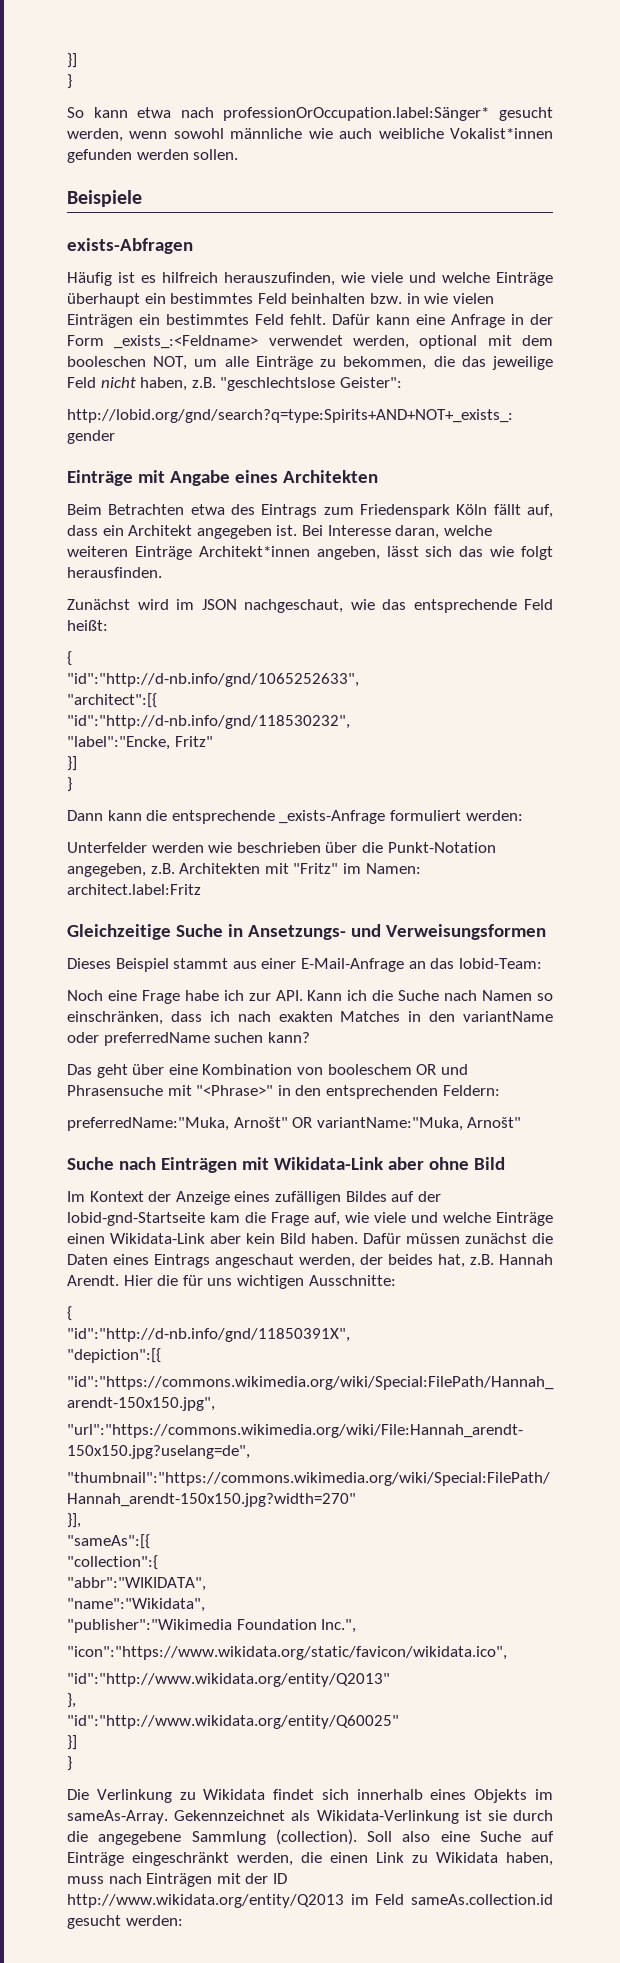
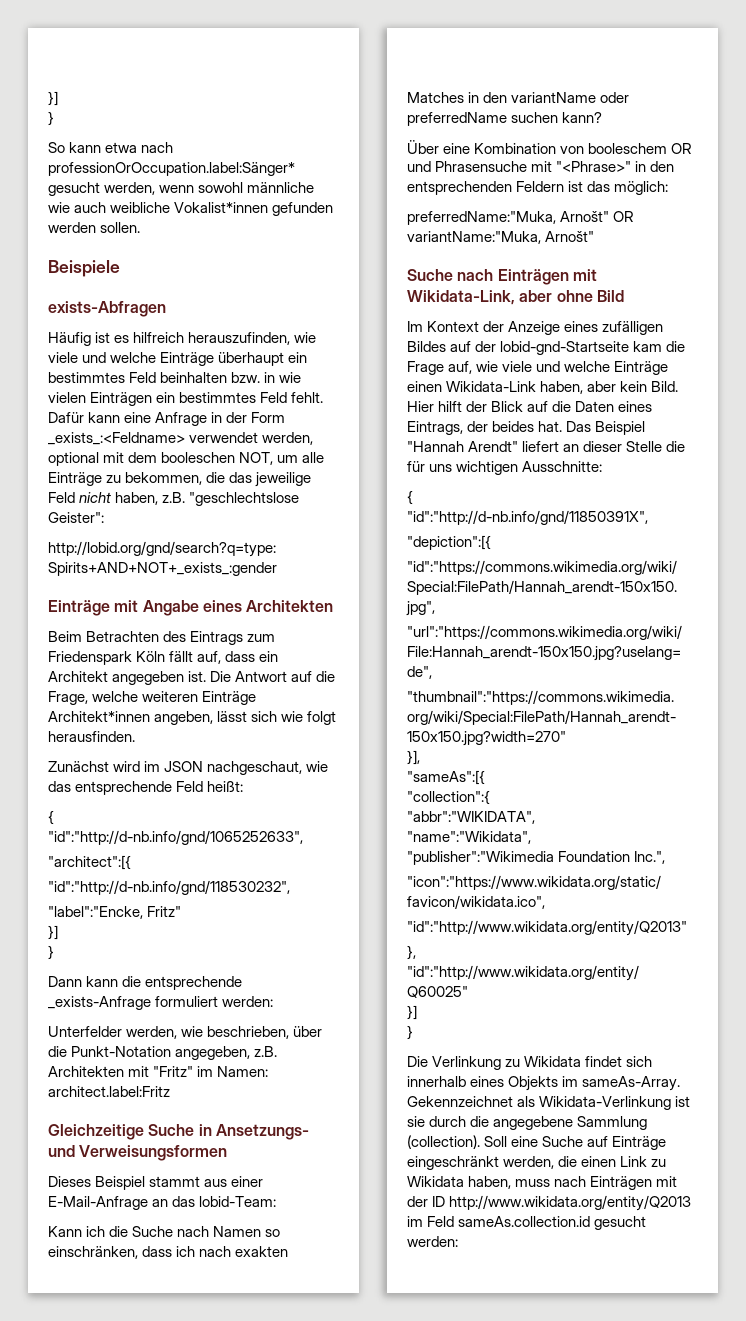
- Beim Betrachten etwa des Eintrags zum Friedenspark Köln fällt auf, dass ein Architekt angegeben ist.
+ Beim Betrachten des Eintrags zum Friedenspark Köln fällt auf, dass ein Architekt angegeben ist.
- Bei Interesse daran, welche weiteren Einträge Architekt*innen angeben, lässt sich das wie folgt herausfinden.
+ Die Antwort auf die Frage, welche weiteren Einträge Architekt*innen angeben, lässt sich wie folgt herausfinden.
- Unterfelder werden wie beschrieben über die Punkt-Notation angegeben, z.B. Architekten mit "Fritz" im Namen: architect.label:Fritz
+ Unterfelder werden, wie beschrieben, über die Punkt-Notation angegeben, z.B. Architekten mit "Fritz" im Namen: architect.label:Fritz
- Noch eine Frage habe ich zur API. Kann ich die Suche nach Namen so einschränken, dass ich nach exakten Matches in den variantName oder preferredName suchen kann?
+ Kann ich die Suche nach Namen so einschränken, dass ich nach exakten Matches in den variantName oder preferredName suchen kann?
- Das geht über eine Kombination von booleschem OR und Phrasensuche mit "<Phrase>" in den entsprechenden Feldern:
+ Über eine Kombination von booleschem OR und Phrasensuche mit "<Phrase>" in den entsprechenden Feldern ist das möglich:
- Suche nach Einträgen mit Wikidata-Link aber ohne Bild
+ Suche nach Einträgen mit Wikidata-Link, aber ohne Bild
- Im Kontext der Anzeige eines zufälligen Bildes auf der lobid-gnd-Startseite kam die Frage auf, wie viele und welche Einträge einen Wikidata-Link aber kein Bild haben. Dafür müssen zunächst die Daten eines Eintrags angeschaut werden, der beides hat, z.B. Hannah Arendt. Hier die für uns wichtigen Ausschnitte:
+ Im Kontext der Anzeige eines zufälligen Bildes auf der lobid-gnd-Startseite kam die Frage auf, wie viele und welche Einträge einen Wikidata-Link haben, aber kein Bild. Hier hilft der Blick auf die Daten eines Eintrags, der beides hat. Das Beispiel "Hannah Arendt" liefert an dieser Stelle die für uns wichtigen Ausschnitte:
- Soll also eine Suche auf Einträge eingeschränkt werden, die einen Link zu Wikidata haben, muss nach Einträgen mit der ID http://www.wikidata.org/entity/Q2013 im Feld sameAs.collection.id gesucht werden:
+ Soll eine Suche auf Einträge eingeschränkt werden, die einen Link zu Wikidata haben, muss nach Einträgen mit der ID http://www.wikidata.org/entity/Q2013 im Feld sameAs.collection.id gesucht werden:

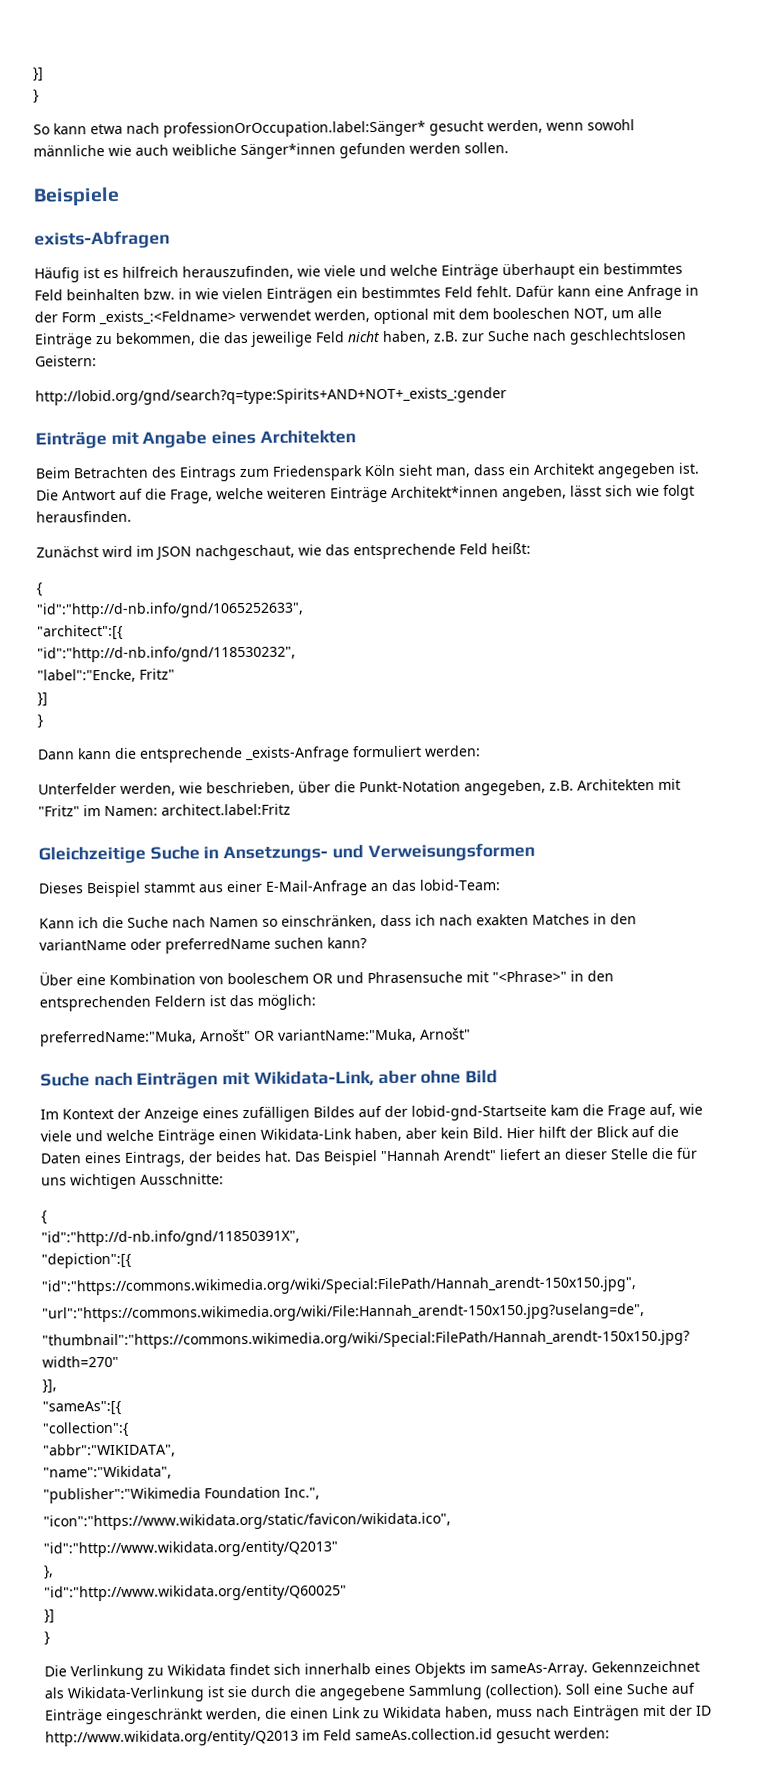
- So kann etwa nach professionOrOccupation.label:Sänger* gesucht werden, wenn sowohl männliche wie auch weibliche Vokalist*innen gefunden werden sollen.
+ So kann etwa nach professionOrOccupation.label:Sänger* gesucht werden, wenn sowohl männliche wie auch weibliche Sänger*innen gefunden werden sollen.
- Dafür kann eine Anfrage in der Form _exists_:<Feldname> verwendet werden, optional mit dem booleschen NOT, um alle Einträge zu bekommen, die das jeweilige Feld nicht haben, z.B. "geschlechtslose Geister":
+ Dafür kann eine Anfrage in der Form _exists_:<Feldname> verwendet werden, optional mit dem booleschen NOT, um alle Einträge zu bekommen, die das jeweilige Feld nicht haben, z.B. zur Suche nach geschlechtslosen Geistern:
- Beim Betrachten des Eintrags zum Friedenspark Köln fällt auf, dass ein Architekt angegeben ist.
+ Beim Betrachten des Eintrags zum Friedenspark Köln sieht man, dass ein Architekt angegeben ist.

